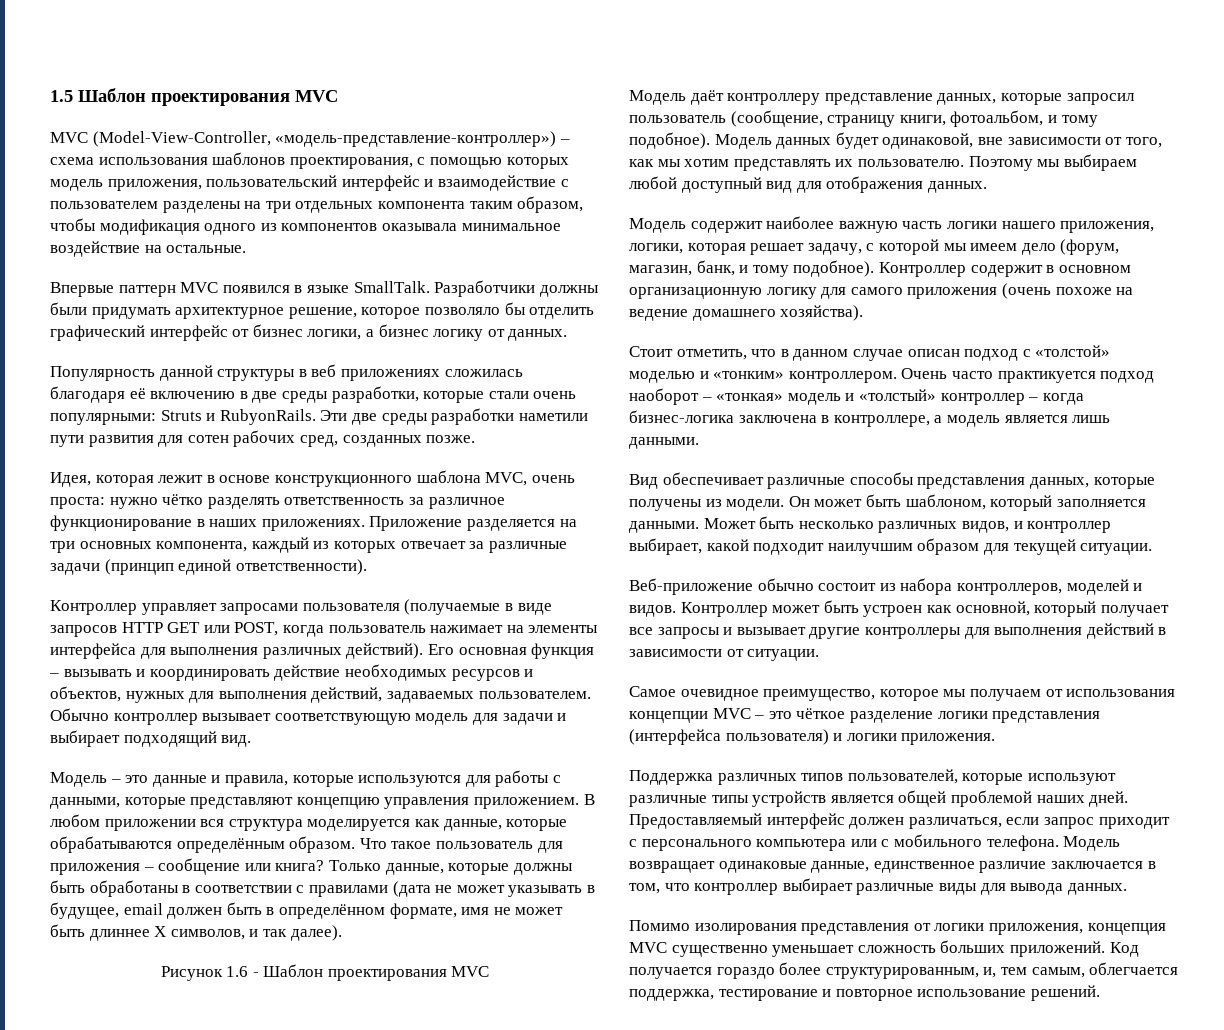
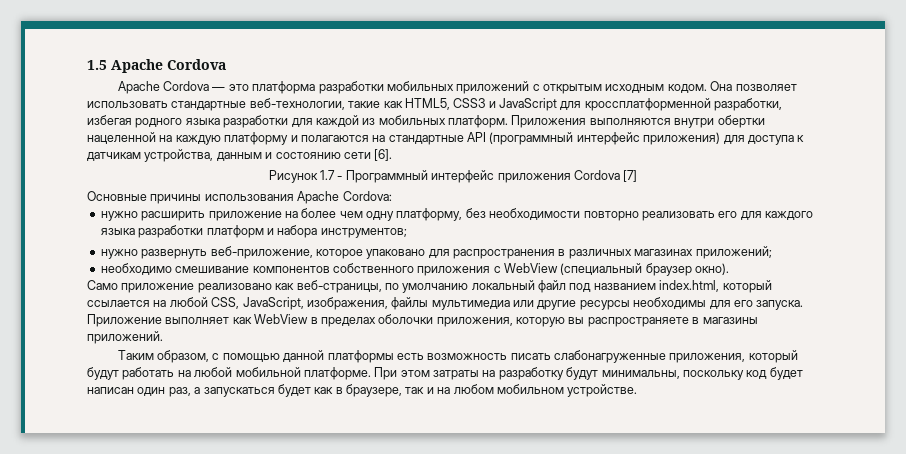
- 1.5 Шаблон проектирования MVC
- MVC (Model-View-Controller, «модель-представление-контроллер») – схема использования шаблонов проектирования, с помощью которых модель приложения, пользовательский интерфейс и взаимодействие с пользователем разделены на три отдельных компонента таким образом, чтобы модификация одного из компонентов оказывала минимальное воздействие на остальные.
- Впервые паттерн MVC появился в языке SmallTalk. Разработчики должны были придумать архитектурное решение, которое позволяло бы отделить графический интерфейс от бизнес логики, а бизнес логику от данных.
- Популярность данной структуры в веб приложениях сложилась благодаря её включению в две среды разработки, которые стали очень популярными: Struts и RubyonRails. Эти две среды разработки наметили пути развития для сотен рабочих сред, созданных позже.
- Идея, которая лежит в основе конструкционного шаблона MVC, очень проста: нужно чётко разделять ответственность за различное функционирование в наших приложениях. Приложение разделяется на три основных компонента, каждый из которых отвечает за различные задачи (принцип единой ответственности).
- Контроллер управляет запросами пользователя (получаемые в виде запросов HTTP GET или POST, когда пользователь нажимает на элементы интерфейса для выполнения различных действий). Его основная функция – вызывать и координировать действие необходимых ресурсов и объектов, нужных для выполнения действий, задаваемых пользователем. Обычно контроллер вызывает соответствующую модель для задачи и выбирает подходящий вид.
- Модель – это данные и правила, которые используются для работы с данными, которые представляют концепцию управления приложением. В любом приложении вся структура моделируется как данные, которые обрабатываются определённым образом. Что такое пользователь для приложения – сообщение или книга? Только данные, которые должны быть обработаны в соответствии с правилами (дата не может указывать в будущее, email должен быть в определённом формате, имя не может быть длиннее Х символов, и так далее).
- Рисунок 1.6 - Шаблон проектирования MVC
- Модель даёт контроллеру представление данных, которые запросил пользователь (сообщение, страницу книги, фотоальбом, и тому подобное). Модель данных будет одинаковой, вне зависимости от того, как мы хотим представлять их пользователю. Поэтому мы выбираем любой доступный вид для отображения данных.
- Модель содержит наиболее важную часть логики нашего приложения, логики, которая решает задачу, с которой мы имеем дело (форум, магазин, банк, и тому подобное). Контроллер содержит в основном организационную логику для самого приложения (очень похоже на ведение домашнего хозяйства).
- Стоит отметить, что в данном случае описан подход с «толстой» моделью и «тонким» контроллером. Очень часто практикуется подход наоборот – «тонкая» модель и «толстый» контроллер – когда бизнес-логика заключена в контроллере, а модель является лишь данными.
- Вид обеспечивает различные способы представления данных, которые получены из модели. Он может быть шаблоном, который заполняется данными. Может быть несколько различных видов, и контроллер выбирает, какой подходит наилучшим образом для текущей ситуации.
- Веб-приложение обычно состоит из набора контроллеров, моделей и видов. Контроллер может быть устроен как основной, который получает все запросы и вызывает другие контроллеры для выполнения действий в зависимости от ситуации.
- Самое очевидное преимущество, которое мы получаем от использования концепции MVC – это чёткое разделение логики представления (интерфейса пользователя) и логики приложения.
- Поддержка различных типов пользователей, которые используют различные типы устройств является общей проблемой наших дней. Предоставляемый интерфейс должен различаться, если запрос приходит с персонального компьютера или с мобильного телефона. Модель возвращает одинаковые данные, единственное различие заключается в том, что контроллер выбирает различные виды для вывода данных.
- Помимо изолирования представления от логики приложения, концепция MVC существенно уменьшает сложность больших приложений. Код получается гораздо более структурированным, и, тем самым, облегчается поддержка, тестирование и повторное использование решений.
+ 1.5 Apache Cordova
+ Apache Cordova — это платформа разработки мобильных приложений с открытым исходным кодом. Она позволяет использовать стандартные веб-технологии, такие как HTML5, CSS3 и JavaScript для кроссплатформенной разработки, избегая родного языка разработки для каждой из мобильных платформ. Приложения выполняются внутри обертки нацеленной на каждую платформу и полагаются на стандартные API (программный интерфейс приложения) для доступа к датчикам устройства, данным и состоянию сети [6].
+ Рисунок 1.7 - Программный интерфейс приложения Cordova [7]
+ Основные причины использования Apache Cordova:
+ нужно расширить приложение на более чем одну платформу, без необходимости повторно реализовать его для каждого языка разработки платформ и набора инструментов;
+ нужно развернуть веб-приложение, которое упаковано для распространения в различных магазинах приложений;
+ необходимо смешивание компонентов собственного приложения с WebView (специальный браузер окно).
+ Само приложение реализовано как веб-страницы, по умолчанию локальный файл под названием index.html, который ссылается на любой CSS, JavaScript, изображения, файлы мультимедиа или другие ресурсы необходимы для его запуска. Приложение выполняет как WebView в пределах оболочки приложения, которую вы распространяете в магазины приложений.
+ Таким образом, с помощью данной платформы есть возможность писать слабонагруженные приложения, который будут работать на любой мобильной платформе. При этом затраты на разработку будут минимальны, поскольку код будет написан один раз, а запускаться будет как в браузере, так и на любом мобильном устройстве.

